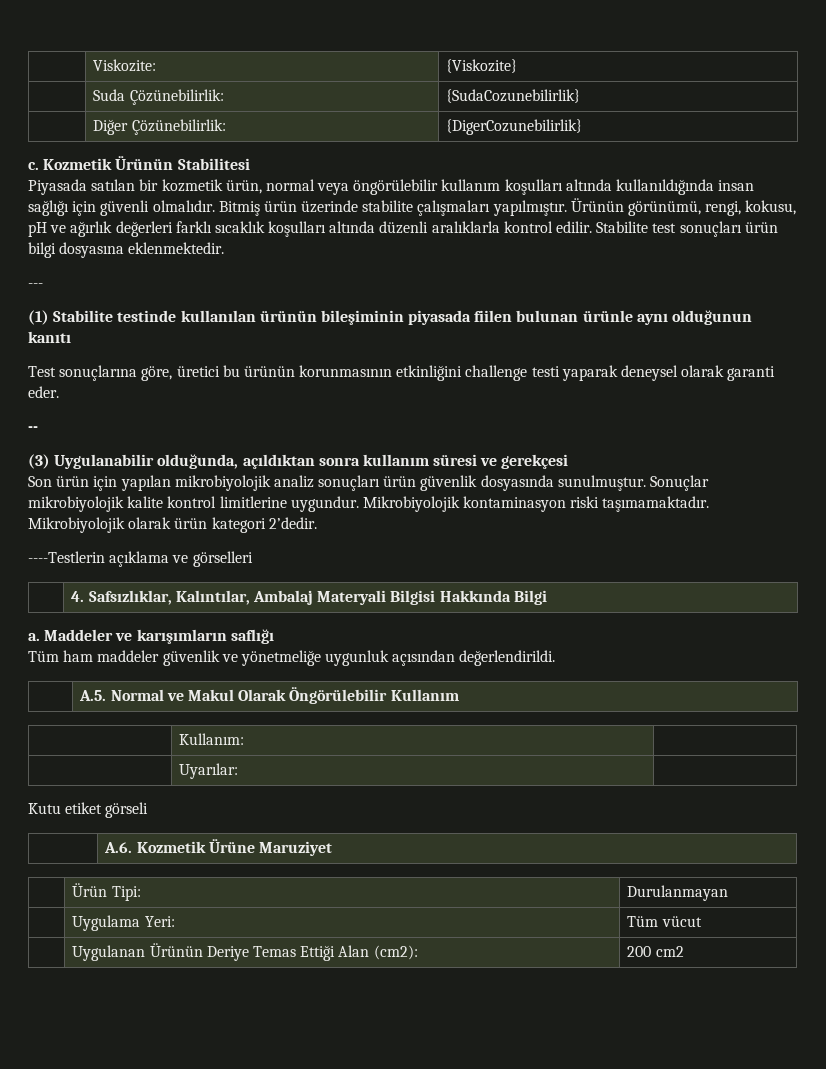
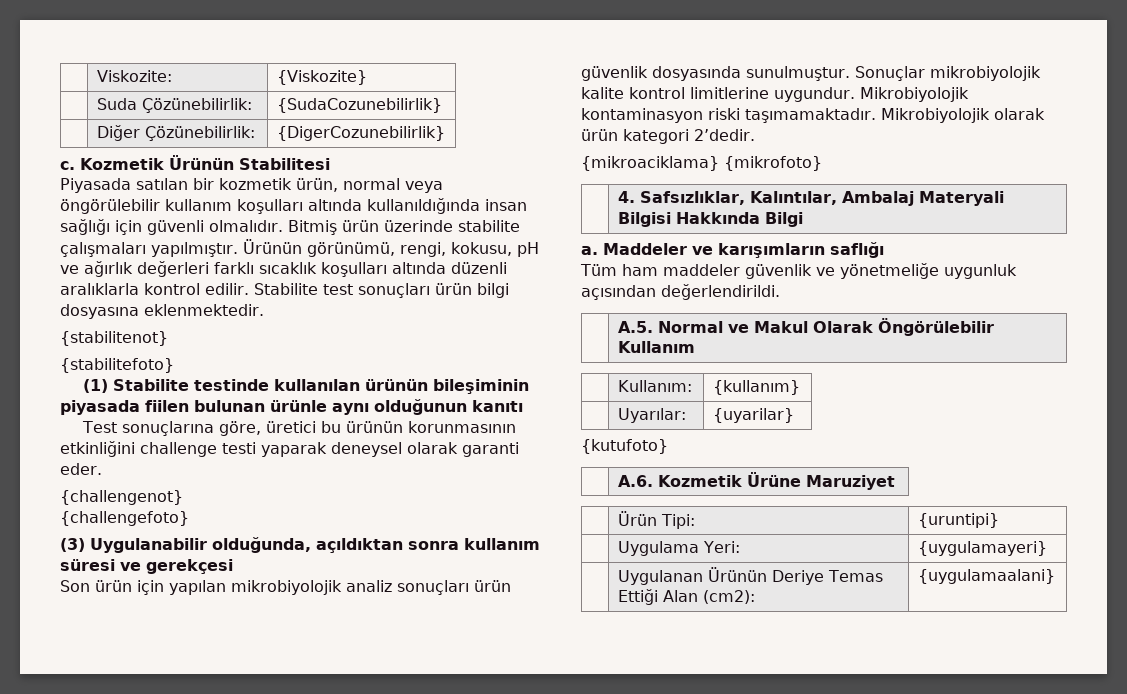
- ---
+ {stabilitenot}
+ {stabilitefoto}
- --
+ {challengenot}
+ {challengefoto}
- ----Testlerin açıklama ve görselleri
+ {mikroaciklama} {mikrofoto}
- | Kullanım: |
+ | Kullanım: | {kullanım}
- | Uyarılar: |
- Kutu etiket görseli
+ | Uyarılar: | {uyarilar}
+ {kutufoto}
- | Ürün Tipi: | Durulanmayan
+ | Ürün Tipi: | {uruntipi}
- | Uygulama Yeri: | Tüm vücut
+ | Uygulama Yeri: | {uygulamayeri}
- | Uygulanan Ürünün Deriye Temas Ettiği Alan (cm2): | 200 cm2
+ | Uygulanan Ürünün Deriye Temas Ettiği Alan (cm2): | {uygulamaalani}

